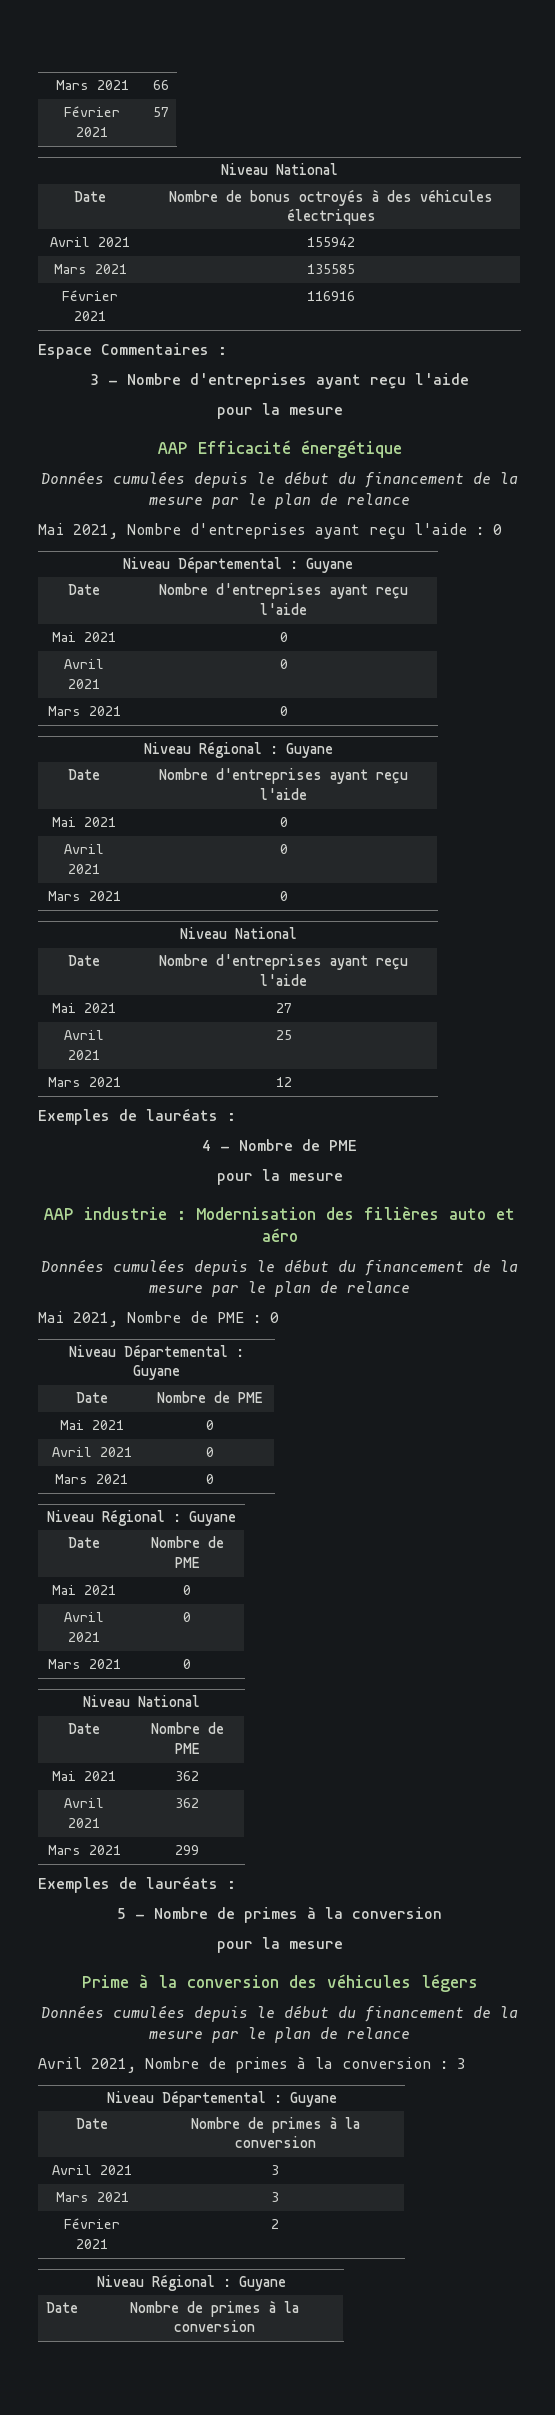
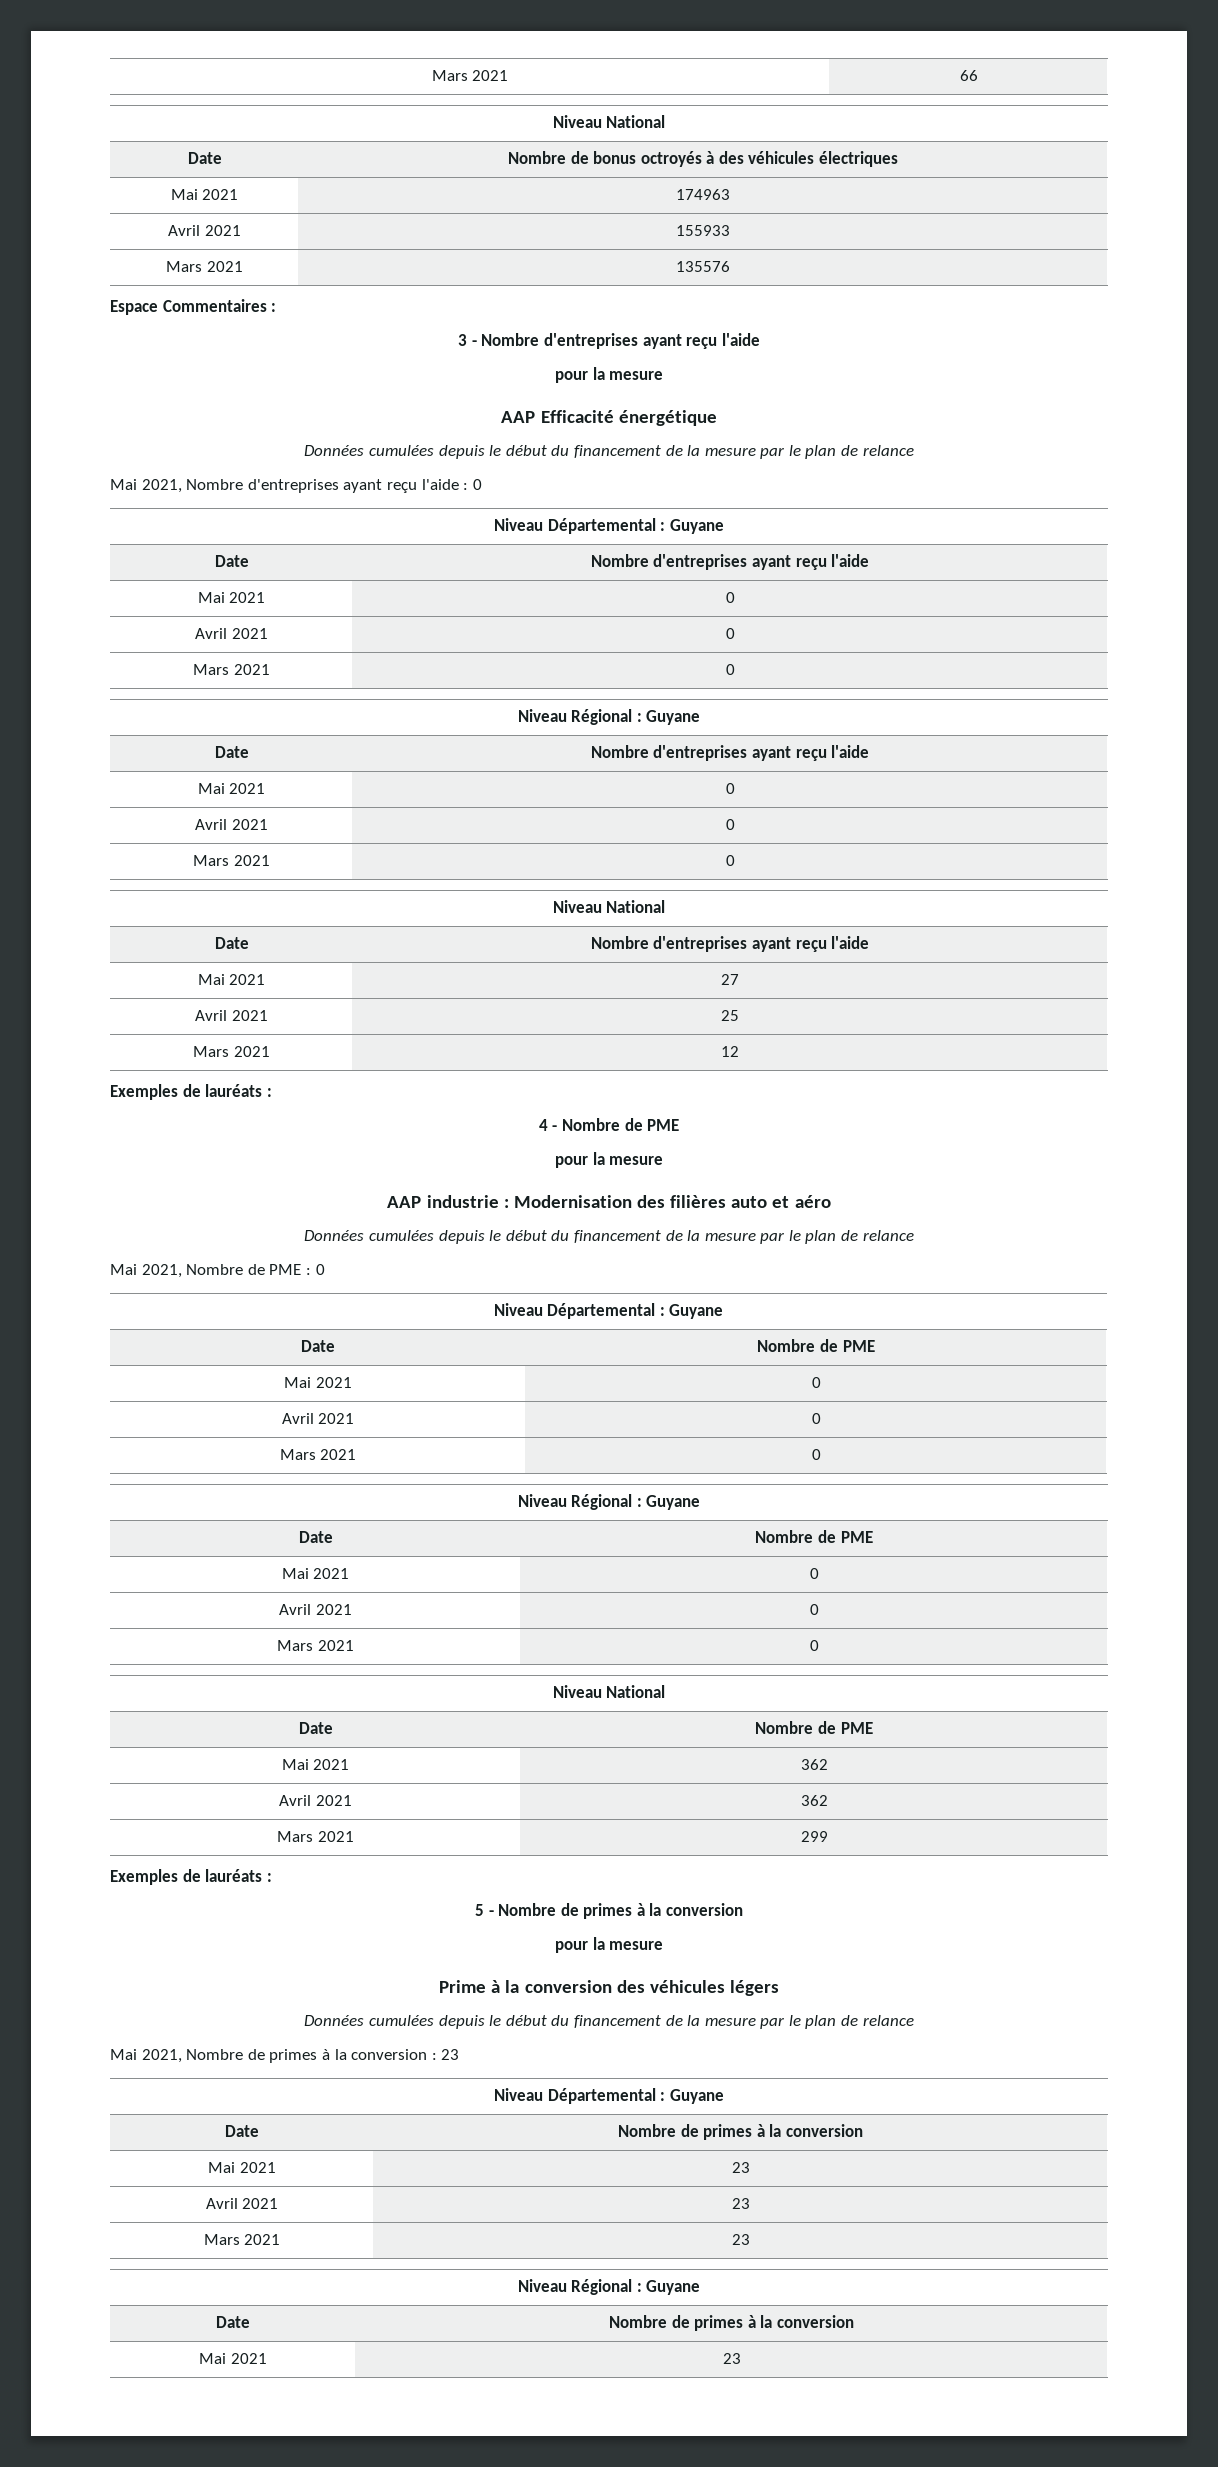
- Février 2021 | 57
- Avril 2021 | 155942
- Mars 2021 | 135585
- Février 2021 | 116916
+ Mai 2021 | 174963
+ Avril 2021 | 155933
+ Mars 2021 | 135576
- Avril 2021, Nombre de primes à la conversion : 3
+ Mai 2021, Nombre de primes à la conversion : 23
  Niveau Départemental : Guyane
  Date | Nombre de primes à la conversion
- Avril 2021 | 3
- Mars 2021 | 3
- Février 2021 | 2
+ Mai 2021 | 23
+ Avril 2021 | 23
+ Mars 2021 | 23
  Niveau Régional : Guyane
  Date | Nombre de primes à la conversion
+ Mai 2021 | 23

